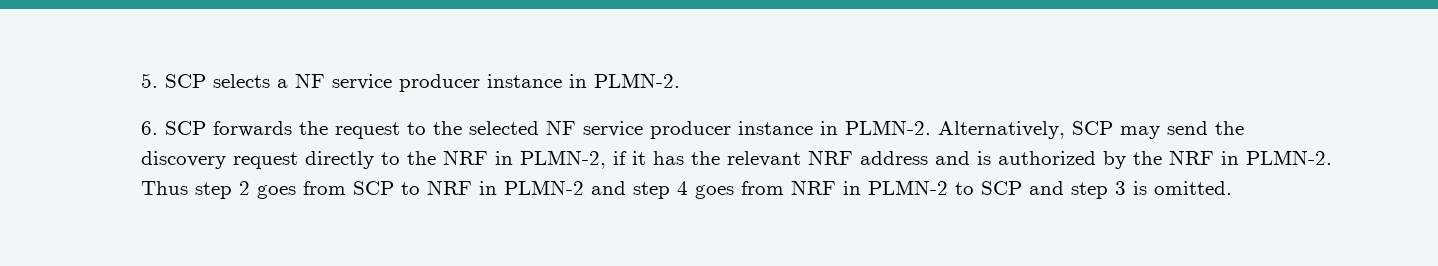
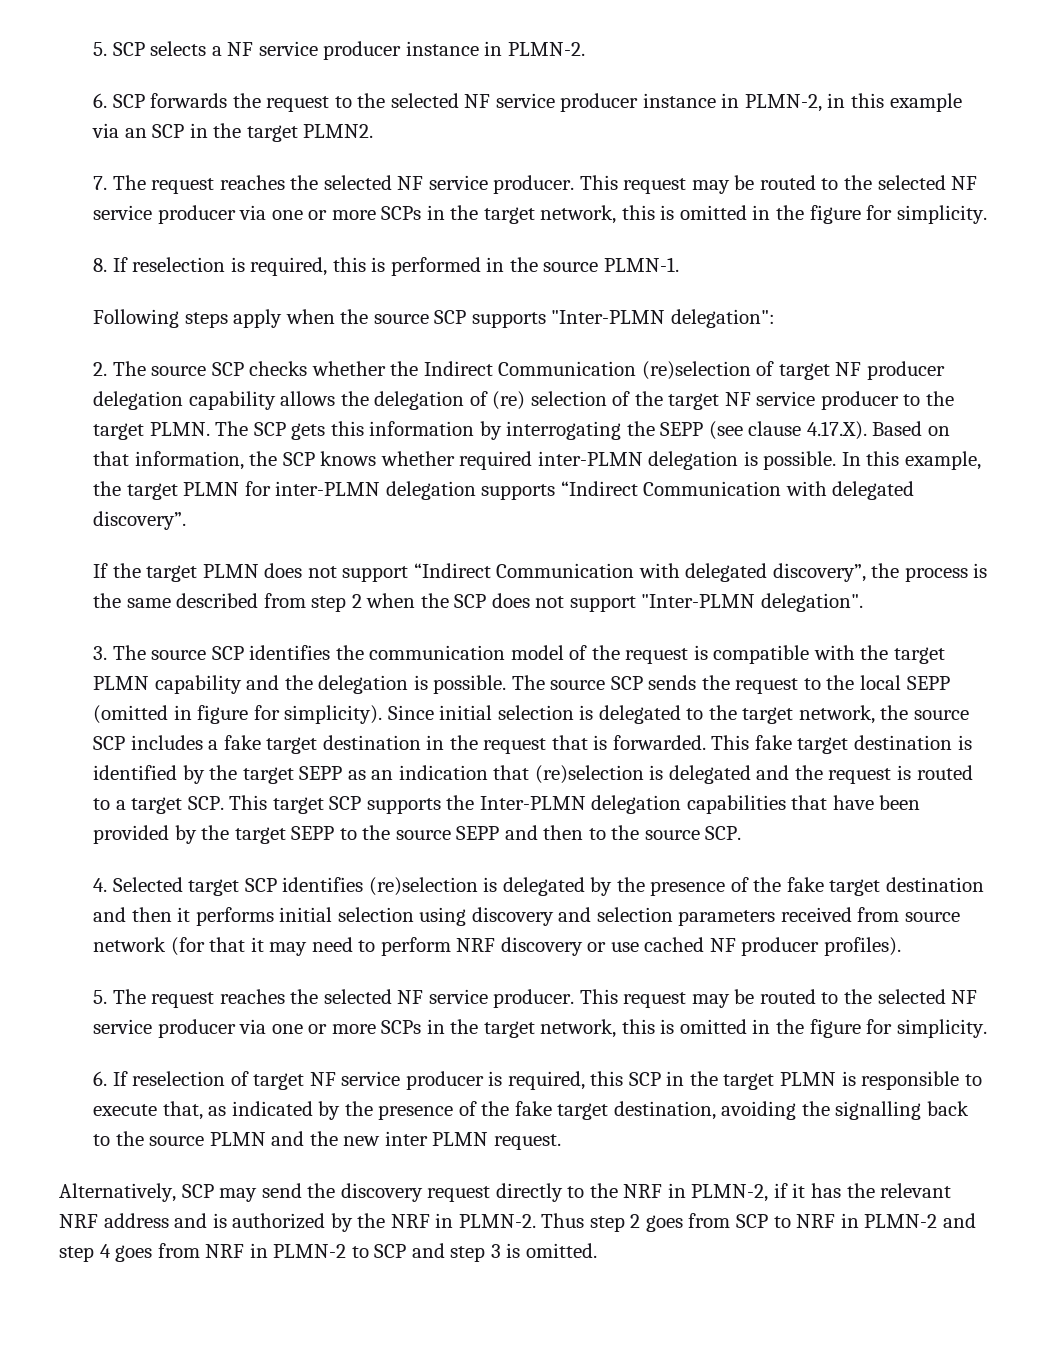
- 6. SCP forwards the request to the selected NF service producer instance in PLMN-2. Alternatively, SCP may send the discovery request directly to the NRF in PLMN-2, if it has the relevant NRF address and is authorized by the NRF in PLMN-2.
+ 6. SCP forwards the request to the selected NF service producer instance in PLMN-2, in this example via an SCP in the target PLMN2.
+ 7. The request reaches the selected NF service producer. This request may be routed to the selected NF service producer via one or more SCPs in the target network, this is omitted in the figure for simplicity.
+ 8. If reselection is required, this is performed in the source PLMN-1.
+ Following steps apply when the source SCP supports "Inter-PLMN delegation":
+ 2. The source SCP checks whether the Indirect Communication (re)selection of target NF producer delegation capability allows the delegation of (re) selection of the target NF service producer to the target PLMN. The SCP gets this information by interrogating the SEPP (see clause 4.17.X). Based on that information, the SCP knows whether required inter-PLMN delegation is possible. In this example, the target PLMN for inter-PLMN delegation supports “Indirect Communication with delegated discovery”.
+ If the target PLMN does not support “Indirect Communication with delegated discovery”, the process is the same described from step 2 when the SCP does not support "Inter-PLMN delegation".
+ 3. The source SCP identifies the communication model of the request is compatible with the target PLMN capability and the delegation is possible. The source SCP sends the request to the local SEPP (omitted in figure for simplicity). Since initial selection is delegated to the target network, the source SCP includes a fake target destination in the request that is forwarded. This fake target destination is identified by the target SEPP as an indication that (re)selection is delegated and the request is routed to a target SCP. This target SCP supports the Inter-PLMN delegation capabilities that have been provided by the target SEPP to the source SEPP and then to the source SCP.
+ 4. Selected target SCP identifies (re)selection is delegated by the presence of the fake target destination and then it performs initial selection using discovery and selection parameters received from source network (for that it may need to perform NRF discovery or use cached NF producer profiles).
+ 5. The request reaches the selected NF service producer. This request may be routed to the selected NF service producer via one or more SCPs in the target network, this is omitted in the figure for simplicity.
+ 6. If reselection of target NF service producer is required, this SCP in the target PLMN is responsible to execute that, as indicated by the presence of the fake target destination, avoiding the signalling back to the source PLMN and the new inter PLMN request.
+ Alternatively, SCP may send the discovery request directly to the NRF in PLMN-2, if it has the relevant NRF address and is authorized by the NRF in PLMN-2.

